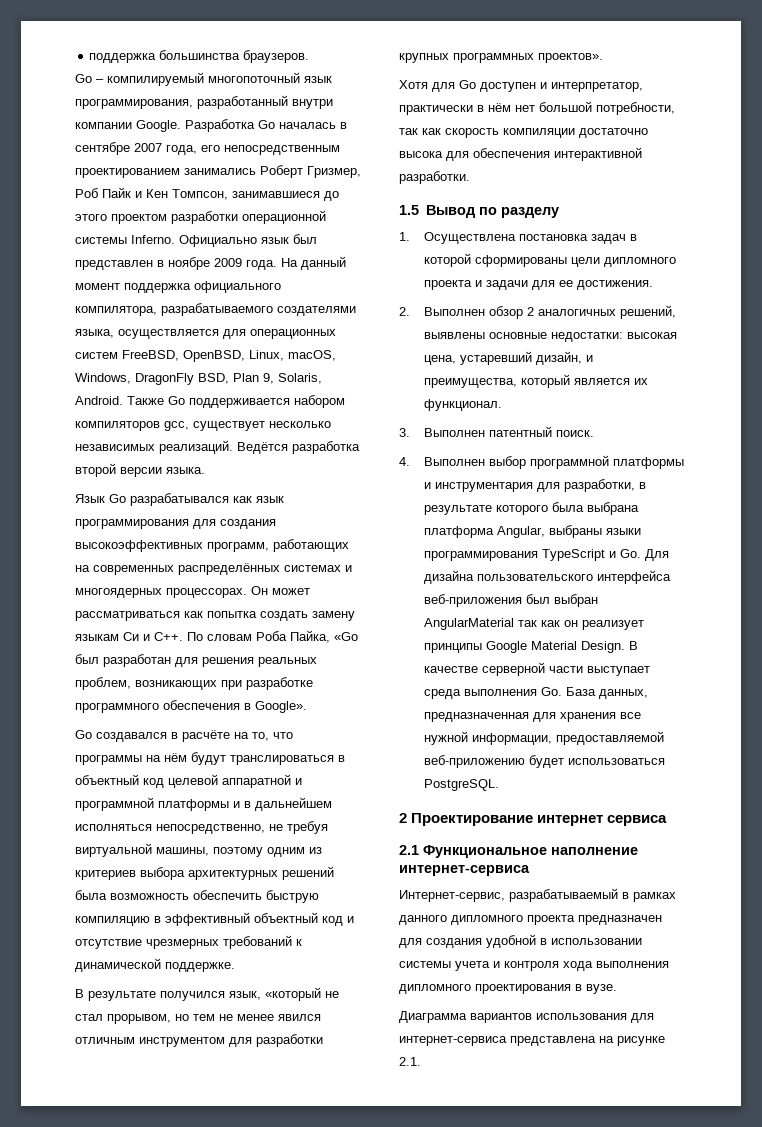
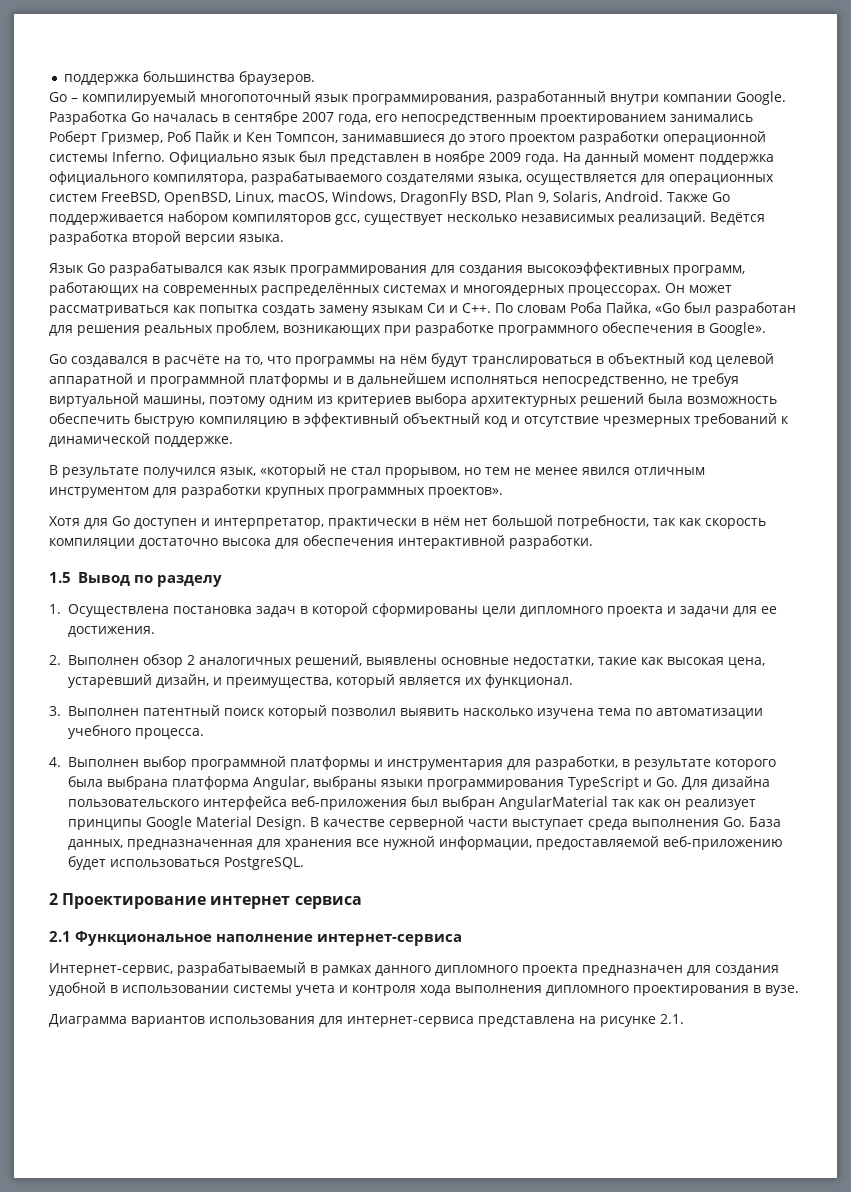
- 2. Выполнен обзор 2 аналогичных решений, выявлены основные недостатки: высокая цена, устаревший дизайн, и преимущества, который является их функционал.
+ 2. Выполнен обзор 2 аналогичных решений, выявлены основные недостатки, такие как высокая цена, устаревший дизайн, и преимущества, который является их функционал.
- 3. Выполнен патентный поиск.
+ 3. Выполнен патентный поиск который позволил выявить насколько изучена тема по автоматизации учебного процесса.

